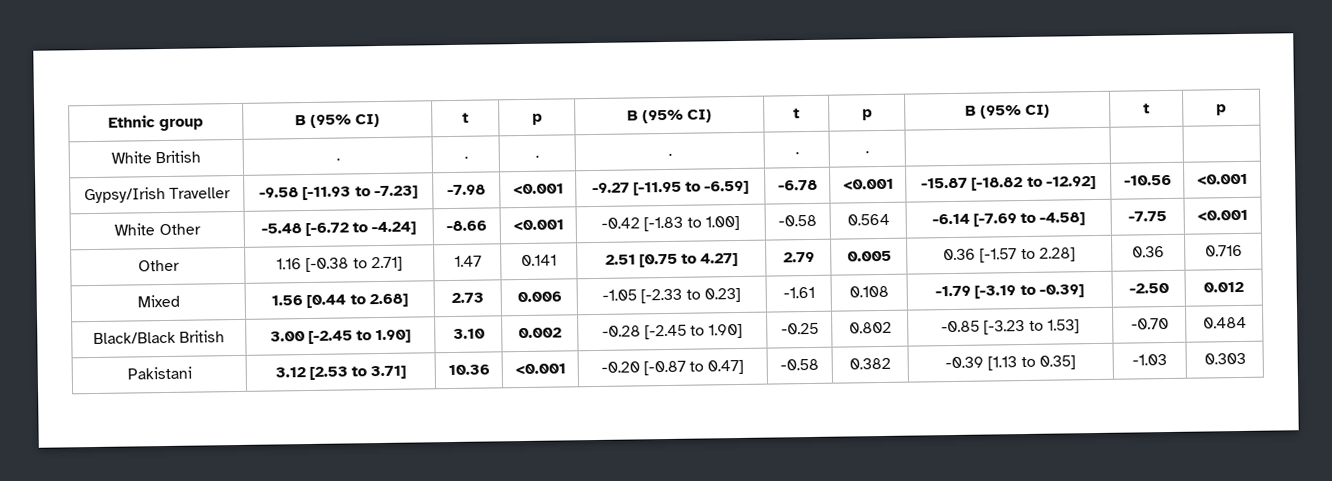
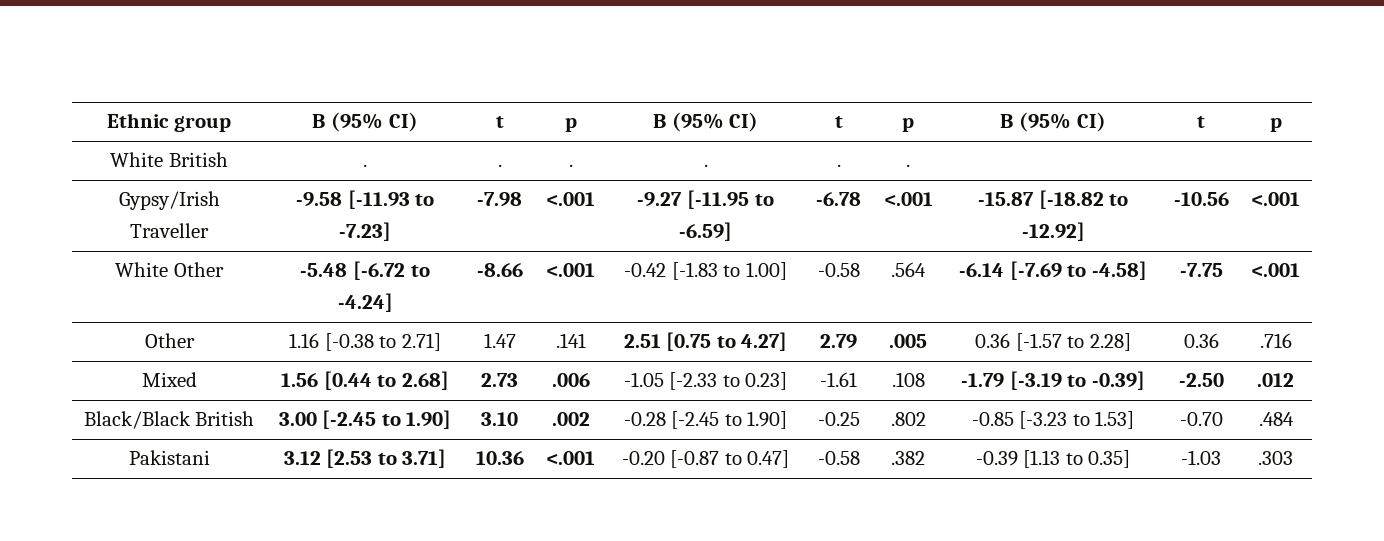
- Gypsy/Irish Traveller | -9.58 [-11.93 to -7.23] | -7.98 | <0.001 | -9.27 [-11.95 to -6.59] | -6.78 | <0.001 | -15.87 [-18.82 to -12.92] | -10.56 | <0.001
+ Gypsy/Irish Traveller | -9.58 [-11.93 to -7.23] | -7.98 | <.001 | -9.27 [-11.95 to -6.59] | -6.78 | <.001 | -15.87 [-18.82 to -12.92] | -10.56 | <.001
- White Other | -5.48 [-6.72 to -4.24] | -8.66 | <0.001 | -0.42 [-1.83 to 1.00] | -0.58 | 0.564 | -6.14 [-7.69 to -4.58] | -7.75 | <0.001
+ White Other | -5.48 [-6.72 to -4.24] | -8.66 | <.001 | -0.42 [-1.83 to 1.00] | -0.58 | .564 | -6.14 [-7.69 to -4.58] | -7.75 | <.001
- Other | 1.16 [-0.38 to 2.71] | 1.47 | 0.141 | 2.51 [0.75 to 4.27] | 2.79 | 0.005 | 0.36 [-1.57 to 2.28] | 0.36 | 0.716
+ Other | 1.16 [-0.38 to 2.71] | 1.47 | .141 | 2.51 [0.75 to 4.27] | 2.79 | .005 | 0.36 [-1.57 to 2.28] | 0.36 | .716
- Mixed | 1.56 [0.44 to 2.68] | 2.73 | 0.006 | -1.05 [-2.33 to 0.23] | -1.61 | 0.108 | -1.79 [-3.19 to -0.39] | -2.50 | 0.012
+ Mixed | 1.56 [0.44 to 2.68] | 2.73 | .006 | -1.05 [-2.33 to 0.23] | -1.61 | .108 | -1.79 [-3.19 to -0.39] | -2.50 | .012
- Black/Black British | 3.00 [-2.45 to 1.90] | 3.10 | 0.002 | -0.28 [-2.45 to 1.90] | -0.25 | 0.802 | -0.85 [-3.23 to 1.53] | -0.70 | 0.484
+ Black/Black British | 3.00 [-2.45 to 1.90] | 3.10 | .002 | -0.28 [-2.45 to 1.90] | -0.25 | .802 | -0.85 [-3.23 to 1.53] | -0.70 | .484
- Pakistani | 3.12 [2.53 to 3.71] | 10.36 | <0.001 | -0.20 [-0.87 to 0.47] | -0.58 | 0.382 | -0.39 [1.13 to 0.35] | -1.03 | 0.303
+ Pakistani | 3.12 [2.53 to 3.71] | 10.36 | <.001 | -0.20 [-0.87 to 0.47] | -0.58 | .382 | -0.39 [1.13 to 0.35] | -1.03 | .303

